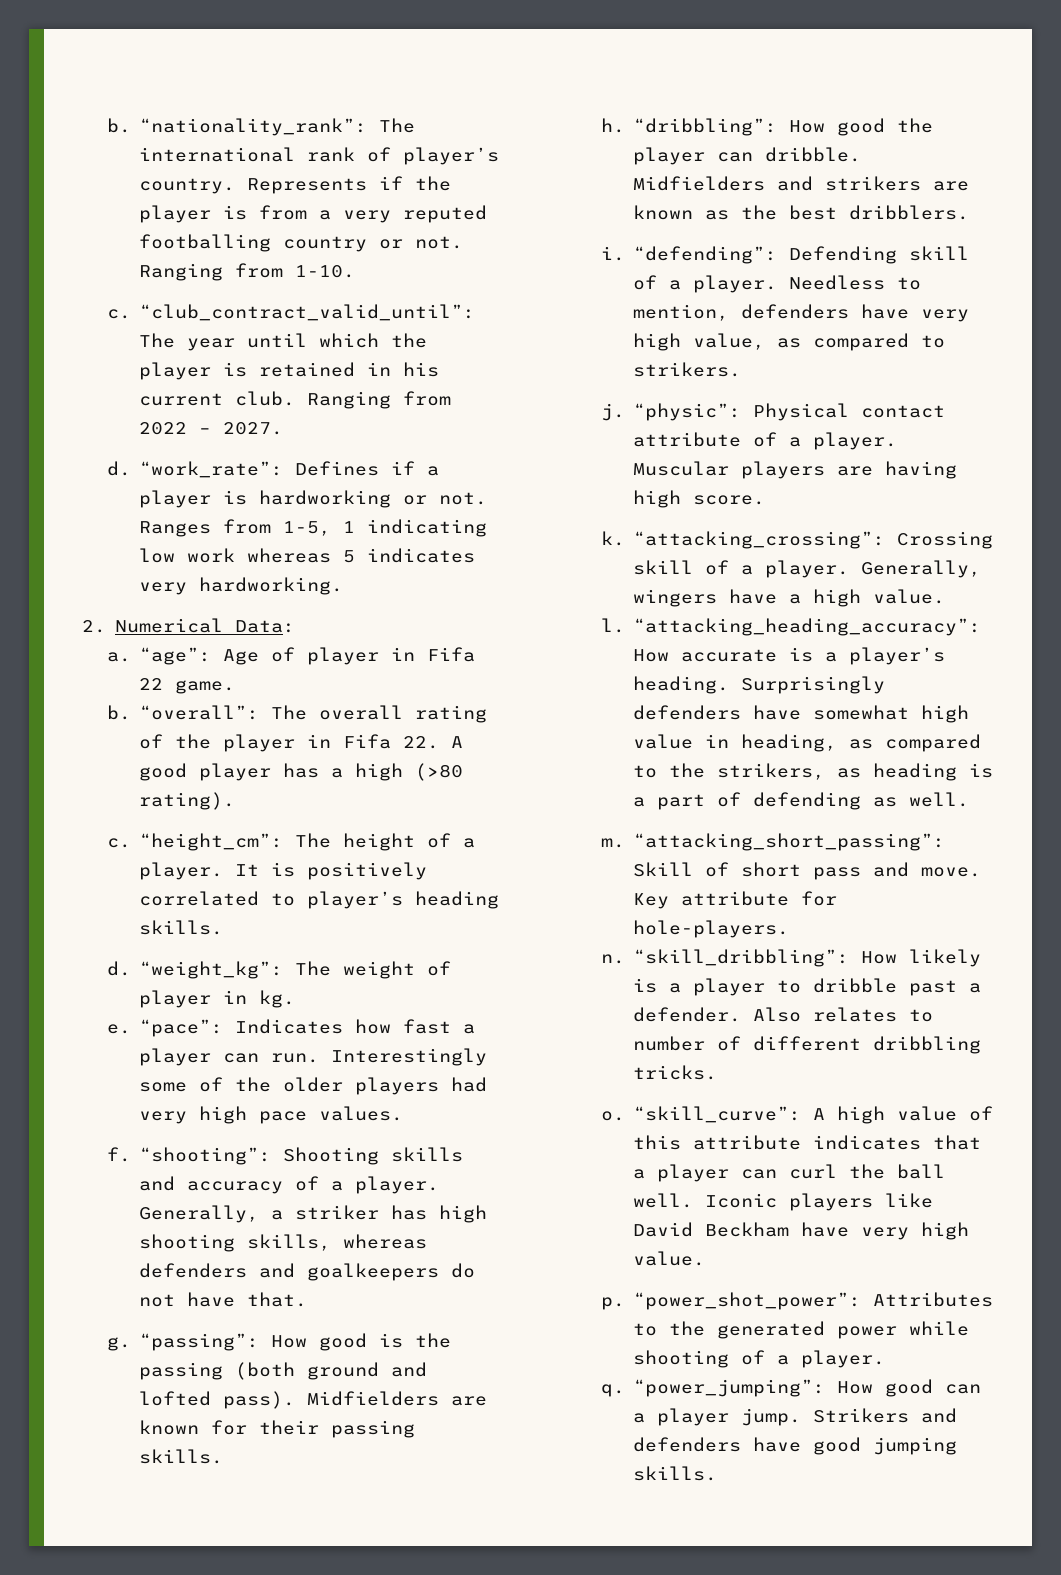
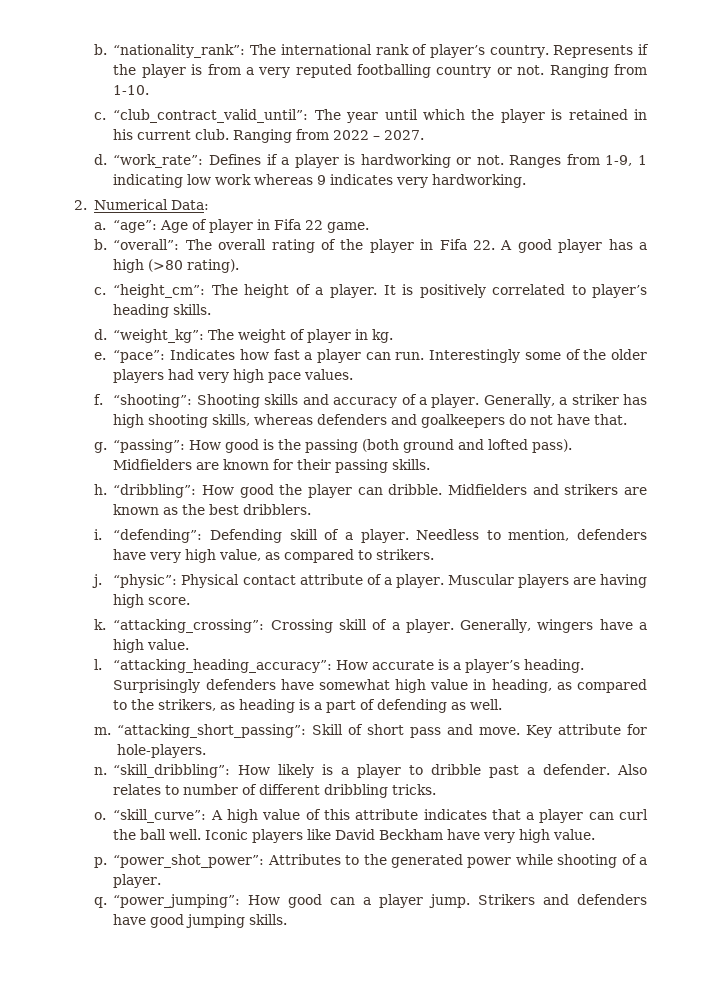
- Ranges from 1-5, 1 indicating low work whereas 5 indicates very hardworking.
+ Ranges from 1-9, 1 indicating low work whereas 9 indicates very hardworking.

